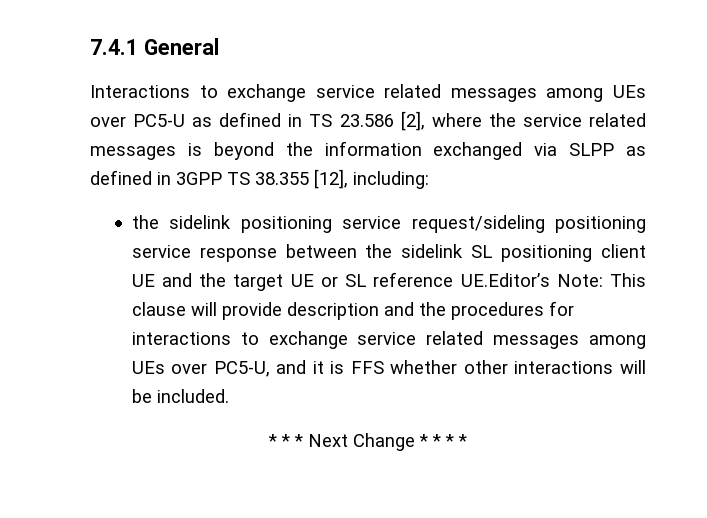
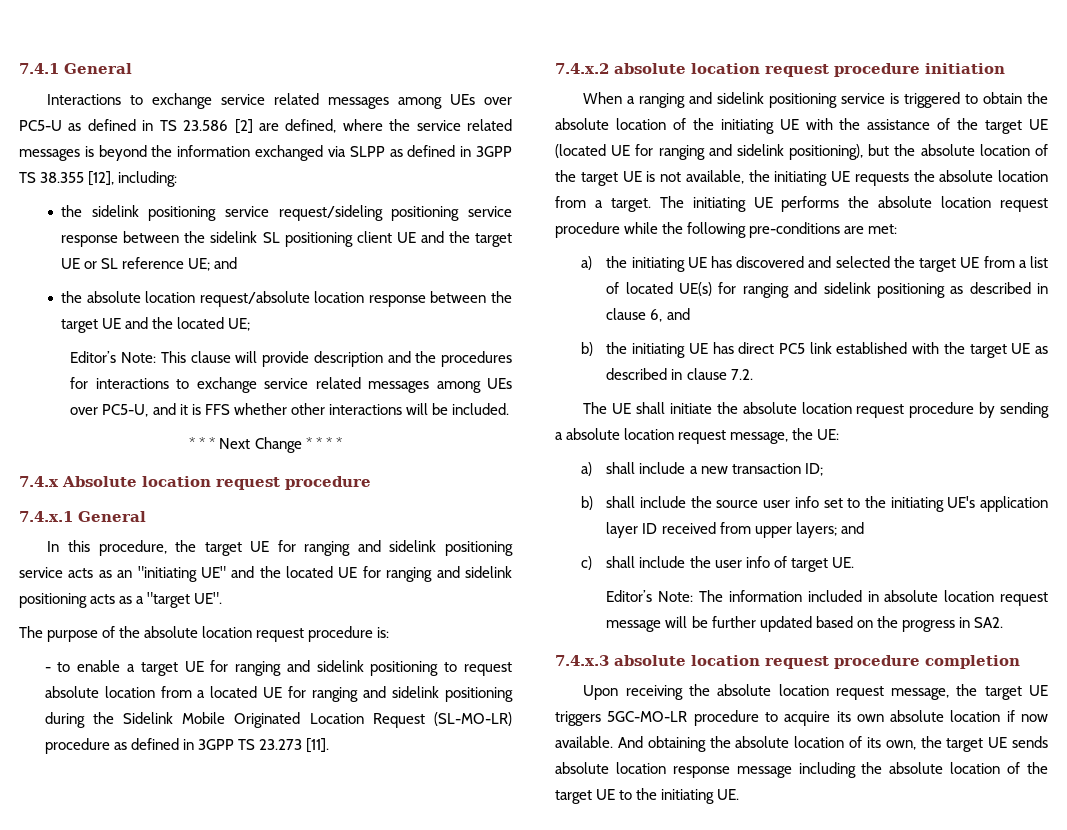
- Interactions to exchange service related messages among UEs over PC5-U as defined in TS 23.586 [2], where the service related messages is beyond the information exchanged via SLPP as defined in 3GPP TS 38.355 [12], including:
+ Interactions to exchange service related messages among UEs over PC5-U as defined in TS 23.586 [2] are defined, where the service related messages is beyond the information exchanged via SLPP as defined in 3GPP TS 38.355 [12], including:
- the sidelink positioning service request/sideling positioning service response between the sidelink SL positioning client UE and the target UE or SL reference UE.Editor’s Note: This clause will provide description and the procedures for interactions to exchange service related messages among UEs over PC5-U, and it is FFS whether other interactions will be included.
+ the sidelink positioning service request/sideling positioning service response between the sidelink SL positioning client UE and the target UE or SL reference UE; and
+ the absolute location request/absolute location response between the target UE and the located UE;
+ Editor’s Note: This clause will provide description and the procedures for interactions to exchange service related messages among UEs over PC5-U, and it is FFS whether other interactions will be included.
+ 7.4.x Absolute location request procedure
+ 7.4.x.1 General
+ In this procedure, the target UE for ranging and sidelink positioning service acts as an "initiating UE" and the located UE for ranging and sidelink positioning acts as a "target UE".
+ The purpose of the absolute location request procedure is:
+ - to enable a target UE for ranging and sidelink positioning to request absolute location from a located UE for ranging and sidelink positioning during the Sidelink Mobile Originated Location Request (SL-MO-LR) procedure as defined in 3GPP TS 23.273 [11].
+ 7.4.x.2 absolute location request procedure initiation
+ When a ranging and sidelink positioning service is triggered to obtain the absolute location of the initiating UE with the assistance of the target UE (located UE for ranging and sidelink positioning), but the absolute location of the target UE is not available, the initiating UE requests the absolute location from a target. The initiating UE performs the absolute location request procedure while the following pre-conditions are met:
+ a) the initiating UE has discovered and selected the target UE from a list of located UE(s) for ranging and sidelink positioning as described in clause 6, and
+ b) the initiating UE has direct PC5 link established with the target UE as described in clause 7.2.
+ The UE shall initiate the absolute location request procedure by sending a absolute location request message, the UE:
+ a) shall include a new transaction ID;
+ b) shall include the source user info set to the initiating UE's application layer ID received from upper layers; and
+ c) shall include the user info of target UE.
+ Editor’s Note: The information included in absolute location request message will be further updated based on the progress in SA2.
+ 7.4.x.3 absolute location request procedure completion
+ Upon receiving the absolute location request message, the target UE triggers 5GC-MO-LR procedure to acquire its own absolute location if now available. And obtaining the absolute location of its own, the target UE sends absolute location response message including the absolute location of the target UE to the initiating UE.

